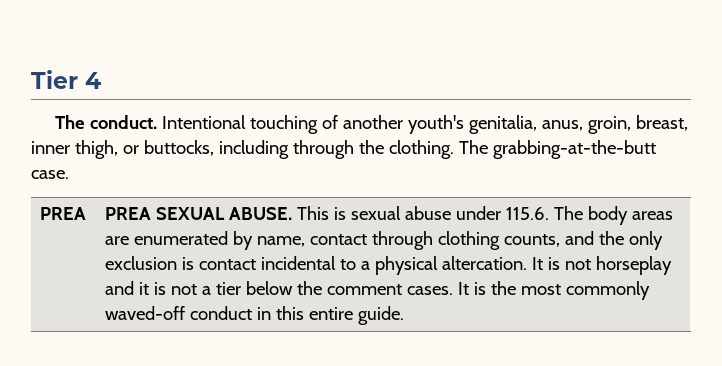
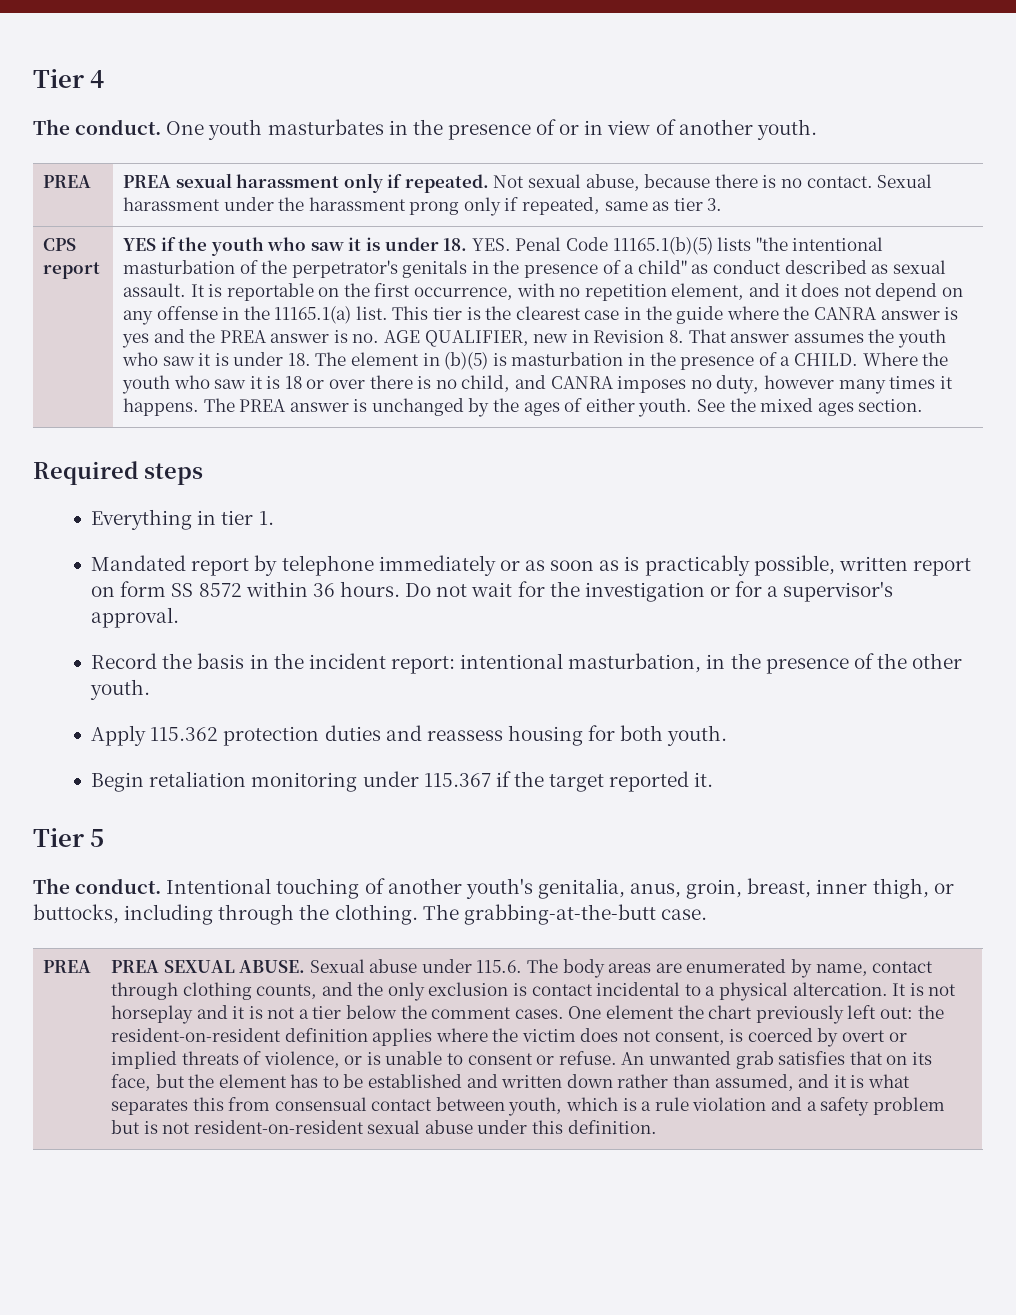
+ The conduct. One youth masturbates in the presence of or in view of another youth.
+ PREA | PREA sexual harassment only if repeated. Not sexual abuse, because there is no contact. Sexual harassment under the harassment prong only if repeated, same as tier 3.
+ CPS report | YES if the youth who saw it is under 18. YES. Penal Code 11165.1(b)(5) lists "the intentional masturbation of the perpetrator's genitals in the presence of a child" as conduct described as sexual assault. It is reportable on the first occurrence, with no repetition element, and it does not depend on any offense in the 11165.1(a) list. This tier is the clearest case in the guide where the CANRA answer is yes and the PREA answer is no. AGE QUALIFIER, new in Revision 8. That answer assumes the youth who saw it is under 18. The element in (b)(5) is masturbation in the presence of a CHILD. Where the youth who saw it is 18 or over there is no child, and CANRA imposes no duty, however many times it happens. The PREA answer is unchanged by the ages of either youth. See the mixed ages section.
+ Required steps
+ Everything in tier 1.
+ Mandated report by telephone immediately or as soon as is practicably possible, written report on form SS 8572 within 36 hours. Do not wait for the investigation or for a supervisor's approval.
+ Record the basis in the incident report: intentional masturbation, in the presence of the other youth.
+ Apply 115.362 protection duties and reassess housing for both youth.
+ Begin retaliation monitoring under 115.367 if the target reported it.
+ Tier 5
- This is sexual abuse under 115.6. The body areas are enumerated by name, contact through clothing counts, and the only exclusion is contact incidental to a physical altercation.
+ Sexual abuse under 115.6. The body areas are enumerated by name, contact through clothing counts, and the only exclusion is contact incidental to a physical altercation.
- It is the most commonly waved-off conduct in this entire guide.
+ One element the chart previously left out: the resident-on-resident definition applies where the victim does not consent, is coerced by overt or implied threats of violence, or is unable to consent or refuse. An unwanted grab satisfies that on its face, but the element has to be established and written down rather than assumed, and it is what separates this from consensual contact between youth, which is a rule violation and a safety problem but is not resident-on-resident sexual abuse under this definition.

